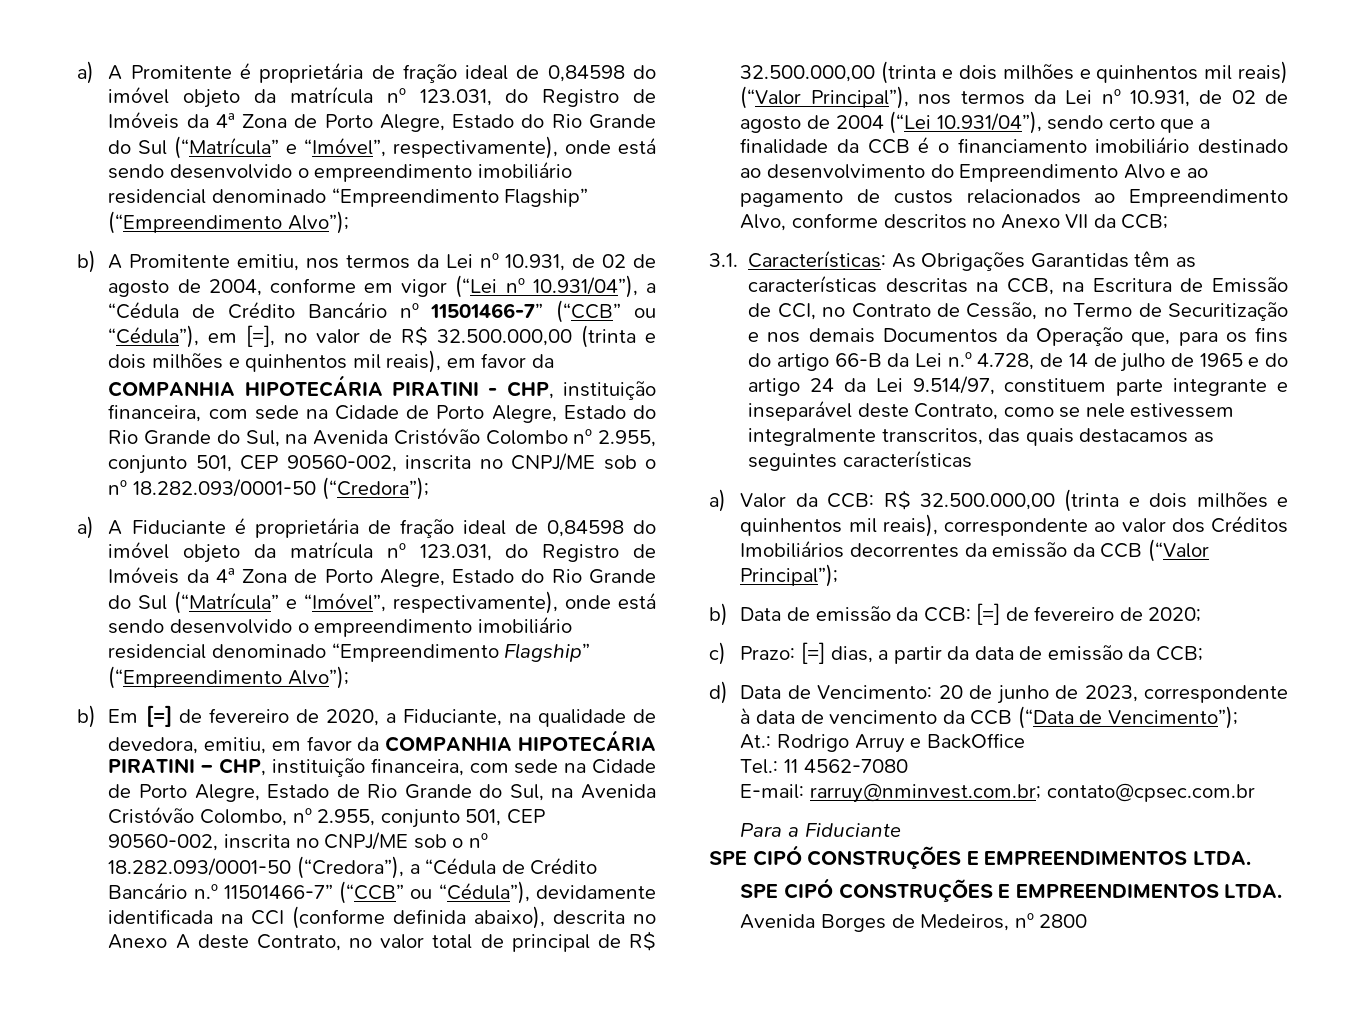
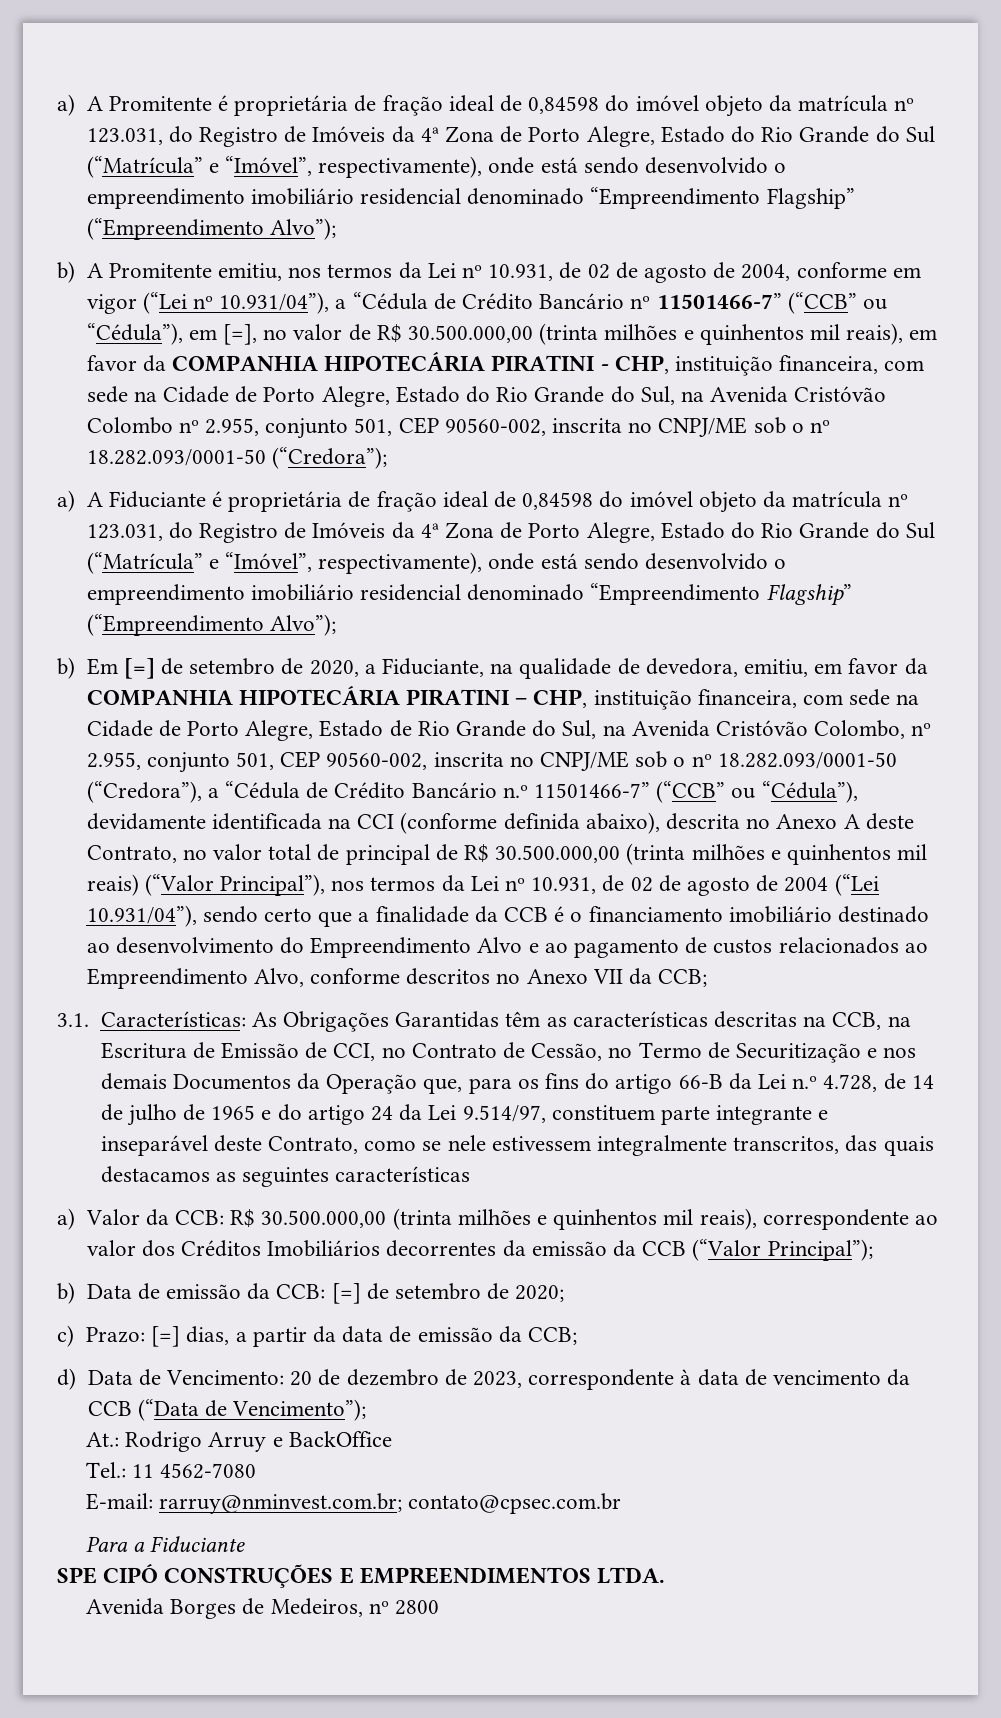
- b) A Promitente emitiu, nos termos da Lei nº 10.931, de 02 de agosto de 2004, conforme em vigor (“Lei nº 10.931/04”), a “Cédula de Crédito Bancário nº 11501466-7” (“CCB” ou “Cédula”), em [=], no valor de R$ 32.500.000,00 (trinta e dois milhões e quinhentos mil reais), em favor da COMPANHIA HIPOTECÁRIA PIRATINI - CHP, instituição financeira, com sede na Cidade de Porto Alegre, Estado do Rio Grande do Sul, na Avenida Cristóvão Colombo nº 2.955, conjunto 501, CEP 90560-002, inscrita no CNPJ/ME sob o nº 18.282.093/0001-50 (“Credora”);
+ b) A Promitente emitiu, nos termos da Lei nº 10.931, de 02 de agosto de 2004, conforme em vigor (“Lei nº 10.931/04”), a “Cédula de Crédito Bancário nº 11501466-7” (“CCB” ou “Cédula”), em [=], no valor de R$ 30.500.000,00 (trinta milhões e quinhentos mil reais), em favor da COMPANHIA HIPOTECÁRIA PIRATINI - CHP, instituição financeira, com sede na Cidade de Porto Alegre, Estado do Rio Grande do Sul, na Avenida Cristóvão Colombo nº 2.955, conjunto 501, CEP 90560-002, inscrita no CNPJ/ME sob o nº 18.282.093/0001-50 (“Credora”);
- b) Em [=] de fevereiro de 2020, a Fiduciante, na qualidade de devedora, emitiu, em favor da COMPANHIA HIPOTECÁRIA PIRATINI – CHP, instituição financeira, com sede na Cidade de Porto Alegre, Estado de Rio Grande do Sul, na Avenida Cristóvão Colombo, nº 2.955, conjunto 501, CEP 90560-002, inscrita no CNPJ/ME sob o nº 18.282.093/0001-50 (“Credora”), a “Cédula de Crédito Bancário n.º 11501466-7” (“CCB” ou “Cédula”), devidamente identificada na CCI (conforme definida abaixo), descrita no Anexo A deste Contrato, no valor total de principal de R$ 32.500.000,00 (trinta e dois milhões e quinhentos mil reais) (“Valor Principal”), nos termos da Lei nº 10.931, de 02 de agosto de 2004 (“Lei 10.931/04”), sendo certo que a finalidade da CCB é o financiamento imobiliário destinado ao desenvolvimento do Empreendimento Alvo e ao pagamento de custos relacionados ao Empreendimento Alvo, conforme descritos no Anexo VII da CCB;
+ b) Em [=] de setembro de 2020, a Fiduciante, na qualidade de devedora, emitiu, em favor da COMPANHIA HIPOTECÁRIA PIRATINI – CHP, instituição financeira, com sede na Cidade de Porto Alegre, Estado de Rio Grande do Sul, na Avenida Cristóvão Colombo, nº 2.955, conjunto 501, CEP 90560-002, inscrita no CNPJ/ME sob o nº 18.282.093/0001-50 (“Credora”), a “Cédula de Crédito Bancário n.º 11501466-7” (“CCB” ou “Cédula”), devidamente identificada na CCI (conforme definida abaixo), descrita no Anexo A deste Contrato, no valor total de principal de R$ 30.500.000,00 (trinta milhões e quinhentos mil reais) (“Valor Principal”), nos termos da Lei nº 10.931, de 02 de agosto de 2004 (“Lei 10.931/04”), sendo certo que a finalidade da CCB é o financiamento imobiliário destinado ao desenvolvimento do Empreendimento Alvo e ao pagamento de custos relacionados ao Empreendimento Alvo, conforme descritos no Anexo VII da CCB;
- a) Valor da CCB: R$ 32.500.000,00 (trinta e dois milhões e quinhentos mil reais), correspondente ao valor dos Créditos Imobiliários decorrentes da emissão da CCB (“Valor Principal”);
+ a) Valor da CCB: R$ 30.500.000,00 (trinta milhões e quinhentos mil reais), correspondente ao valor dos Créditos Imobiliários decorrentes da emissão da CCB (“Valor Principal”);
- b) Data de emissão da CCB: [=] de fevereiro de 2020;
+ b) Data de emissão da CCB: [=] de setembro de 2020;
- d) Data de Vencimento: 20 de junho de 2023, correspondente à data de vencimento da CCB (“Data de Vencimento”);
+ d) Data de Vencimento: 20 de dezembro de 2023, correspondente à data de vencimento da CCB (“Data de Vencimento”);
  Para a Fiduciante
- SPE CIPÓ CONSTRUÇÕES E EMPREENDIMENTOS LTDA.

